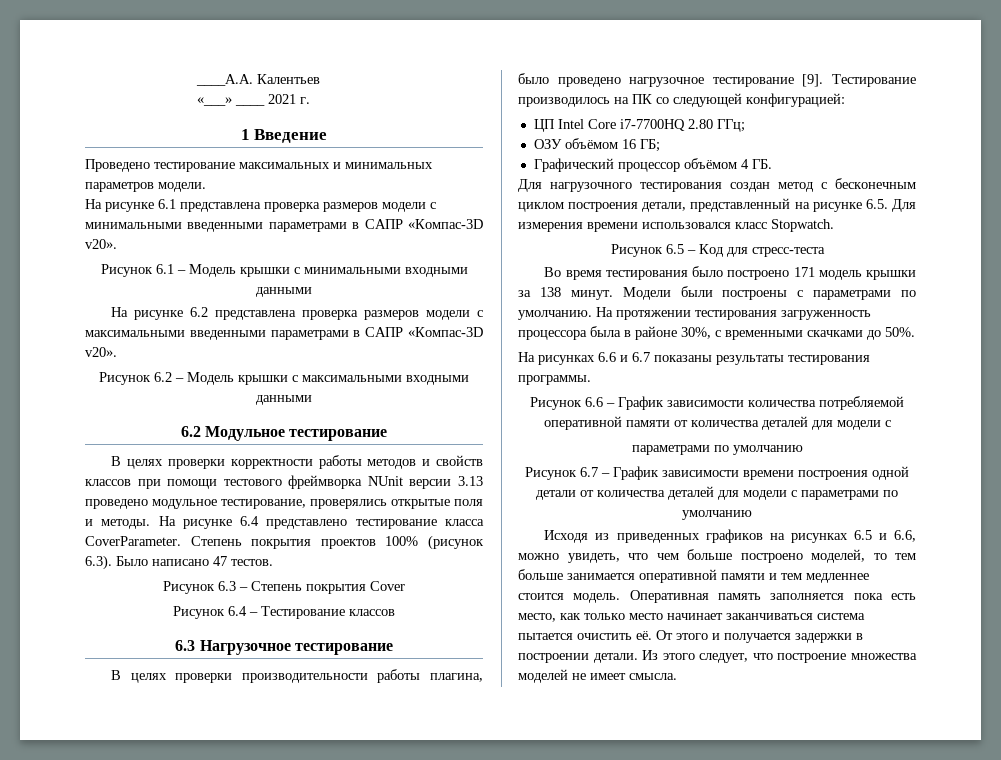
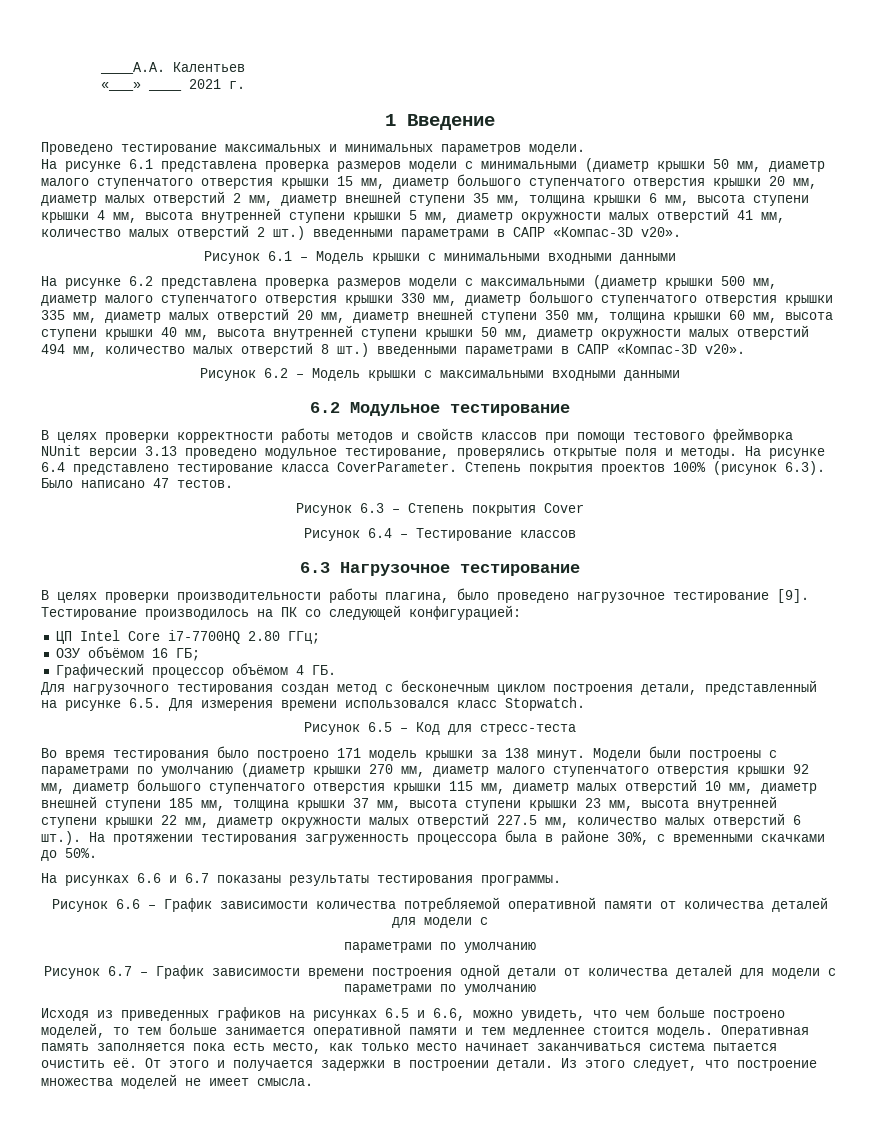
- На рисунке 6.1 представлена проверка размеров модели с минимальными введенными параметрами в САПР «Компас-3D v20».
+ На рисунке 6.1 представлена проверка размеров модели с минимальными (диаметр крышки 50 мм, диаметр малого ступенчатого отверстия крышки 15 мм, диаметр большого ступенчатого отверстия крышки 20 мм, диаметр малых отверстий 2 мм, диаметр внешней ступени 35 мм, толщина крышки 6 мм, высота ступени крышки 4 мм, высота внутренней ступени крышки 5 мм, диаметр окружности малых отверстий 41 мм, количество малых отверстий 2 шт.) введенными параметрами в САПР «Компас-3D v20».
- На рисунке 6.2 представлена проверка размеров модели с максимальными введенными параметрами в САПР «Компас-3D v20».
+ На рисунке 6.2 представлена проверка размеров модели с максимальными (диаметр крышки 500 мм, диаметр малого ступенчатого отверстия крышки 330 мм, диаметр большого ступенчатого отверстия крышки 335 мм, диаметр малых отверстий 20 мм, диаметр внешней ступени 350 мм, толщина крышки 60 мм, высота ступени крышки 40 мм, высота внутренней ступени крышки 50 мм, диаметр окружности малых отверстий 494 мм, количество малых отверстий 8 шт.) введенными параметрами в САПР «Компас-3D v20».
- Модели были построены с параметрами по умолчанию. На протяжении тестирования загруженность процессора была в районе 30%, с временными скачками до 50%.
+ Модели были построены с параметрами по умолчанию (диаметр крышки 270 мм, диаметр малого ступенчатого отверстия крышки 92 мм, диаметр большого ступенчатого отверстия крышки 115 мм, диаметр малых отверстий 10 мм, диаметр внешней ступени 185 мм, толщина крышки 37 мм, высота ступени крышки 23 мм, высота внутренней ступени крышки 22 мм, диаметр окружности малых отверстий 227.5 мм, количество малых отверстий 6 шт.). На протяжении тестирования загруженность процессора была в районе 30%, с временными скачками до 50%.

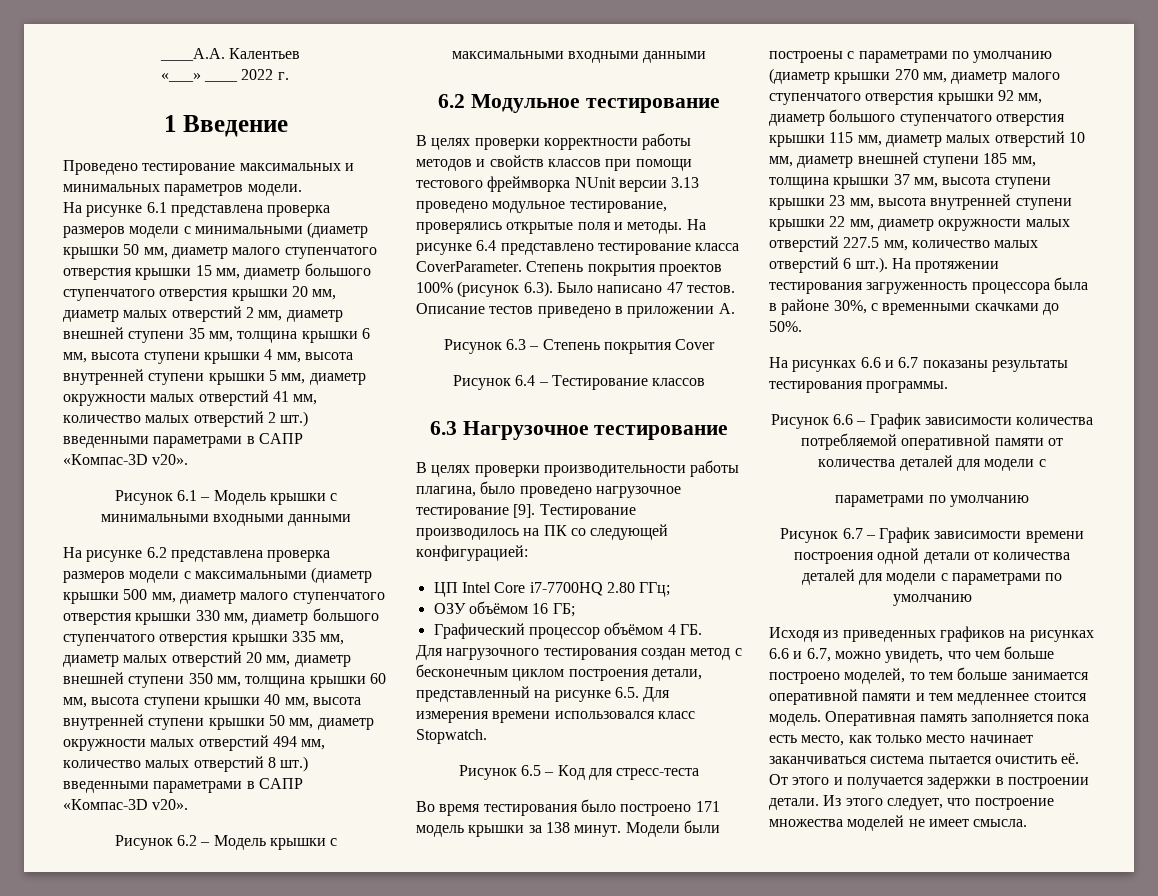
- «___» ____ 2021 г.
+ «___» ____ 2022 г.
+ Описание тестов приведено в приложении А.
- Исходя из приведенных графиков на рисунках 6.5 и 6.6, можно увидеть, что чем больше построено моделей, то тем больше занимается оперативной памяти и тем медленнее стоится модель.
+ Исходя из приведенных графиков на рисунках 6.6 и 6.7, можно увидеть, что чем больше построено моделей, то тем больше занимается оперативной памяти и тем медленнее стоится модель.

